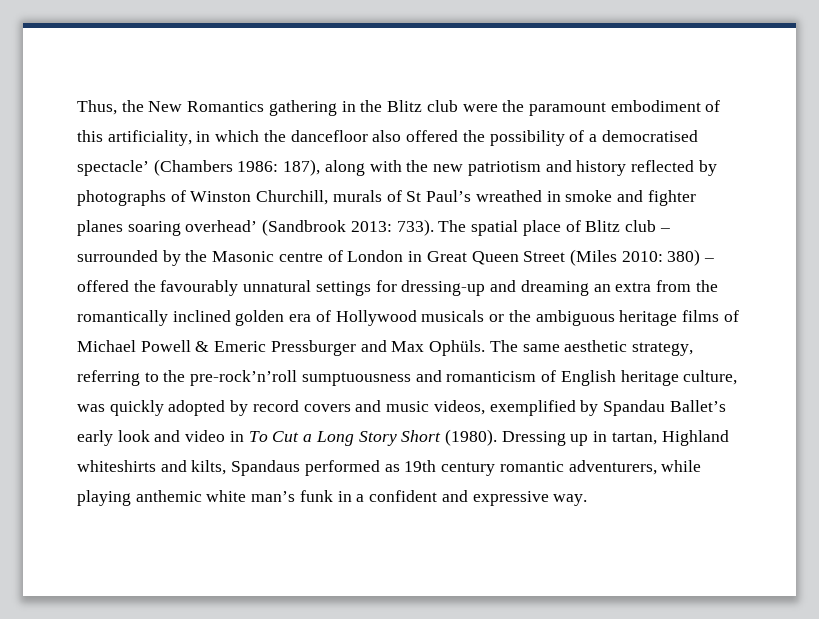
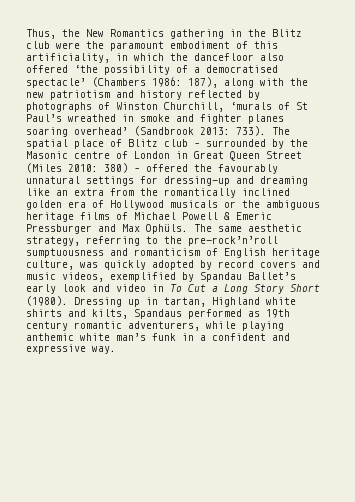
- Thus, the New Romantics gathering in the Blitz club were the paramount embodiment of this artificiality, in which the dancefloor also offered the possibility of a democratised spectacle’ (Chambers 1986: 187), along with the new patriotism and history reflected by photographs of Winston Churchill, murals of St Paul’s wreathed in smoke and fighter planes soaring overhead’ (Sandbrook 2013: 733).
+ Thus, the New Romantics gathering in the Blitz club were the paramount embodiment of this artificiality, in which the dancefloor also offered ‘the possibility of a democratised spectacle’ (Chambers 1986: 187), along with the new patriotism and history reflected by photographs of Winston Churchill, ‘murals of St Paul’s wreathed in smoke and fighter planes soaring overhead’ (Sandbrook 2013: 733).
- The spatial place of Blitz club – surrounded by the Masonic centre of London in Great Queen Street (Miles 2010: 380) – offered the favourably unnatural settings for dressing-up and dreaming an extra from the romantically inclined golden era of Hollywood musicals or the ambiguous heritage films of Michael Powell & Emeric Pressburger and Max Ophüls.
+ The spatial place of Blitz club – surrounded by the Masonic centre of London in Great Queen Street (Miles 2010: 380) – offered the favourably unnatural settings for dressing-up and dreaming like an extra from the romantically inclined golden era of Hollywood musicals or the ambiguous heritage films of Michael Powell & Emeric Pressburger and Max Ophüls.
- Dressing up in tartan, Highland whiteshirts and kilts, Spandaus performed as 19th century romantic adventurers, while playing anthemic white man’s funk in a confident and expressive way.
+ Dressing up in tartan, Highland white shirts and kilts, Spandaus performed as 19th century romantic adventurers, while playing anthemic white man’s funk in a confident and expressive way.

